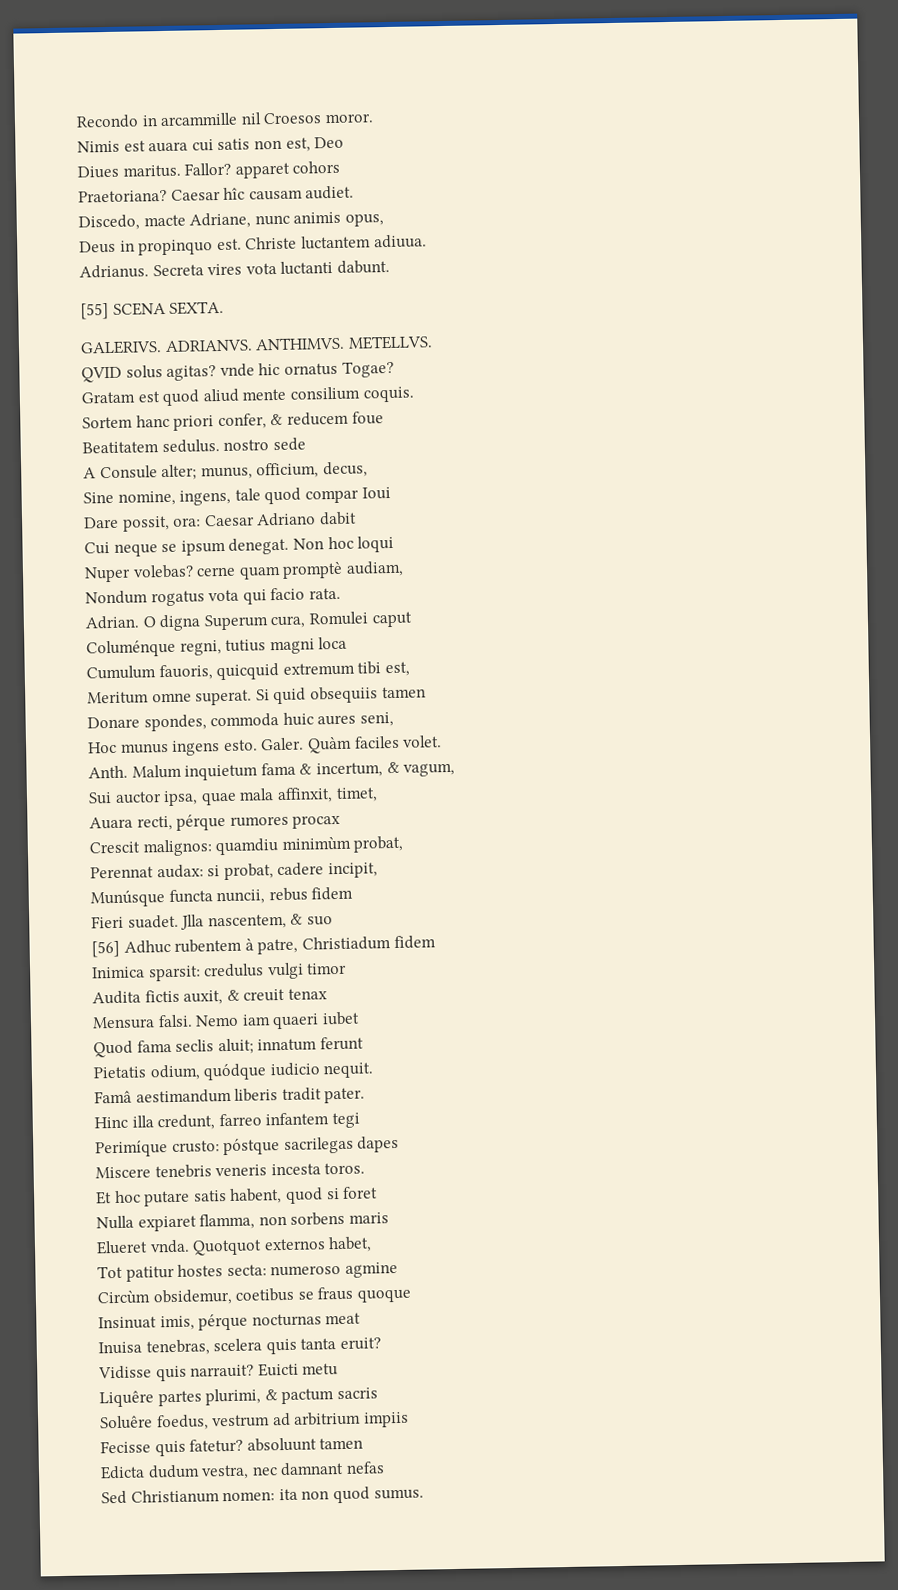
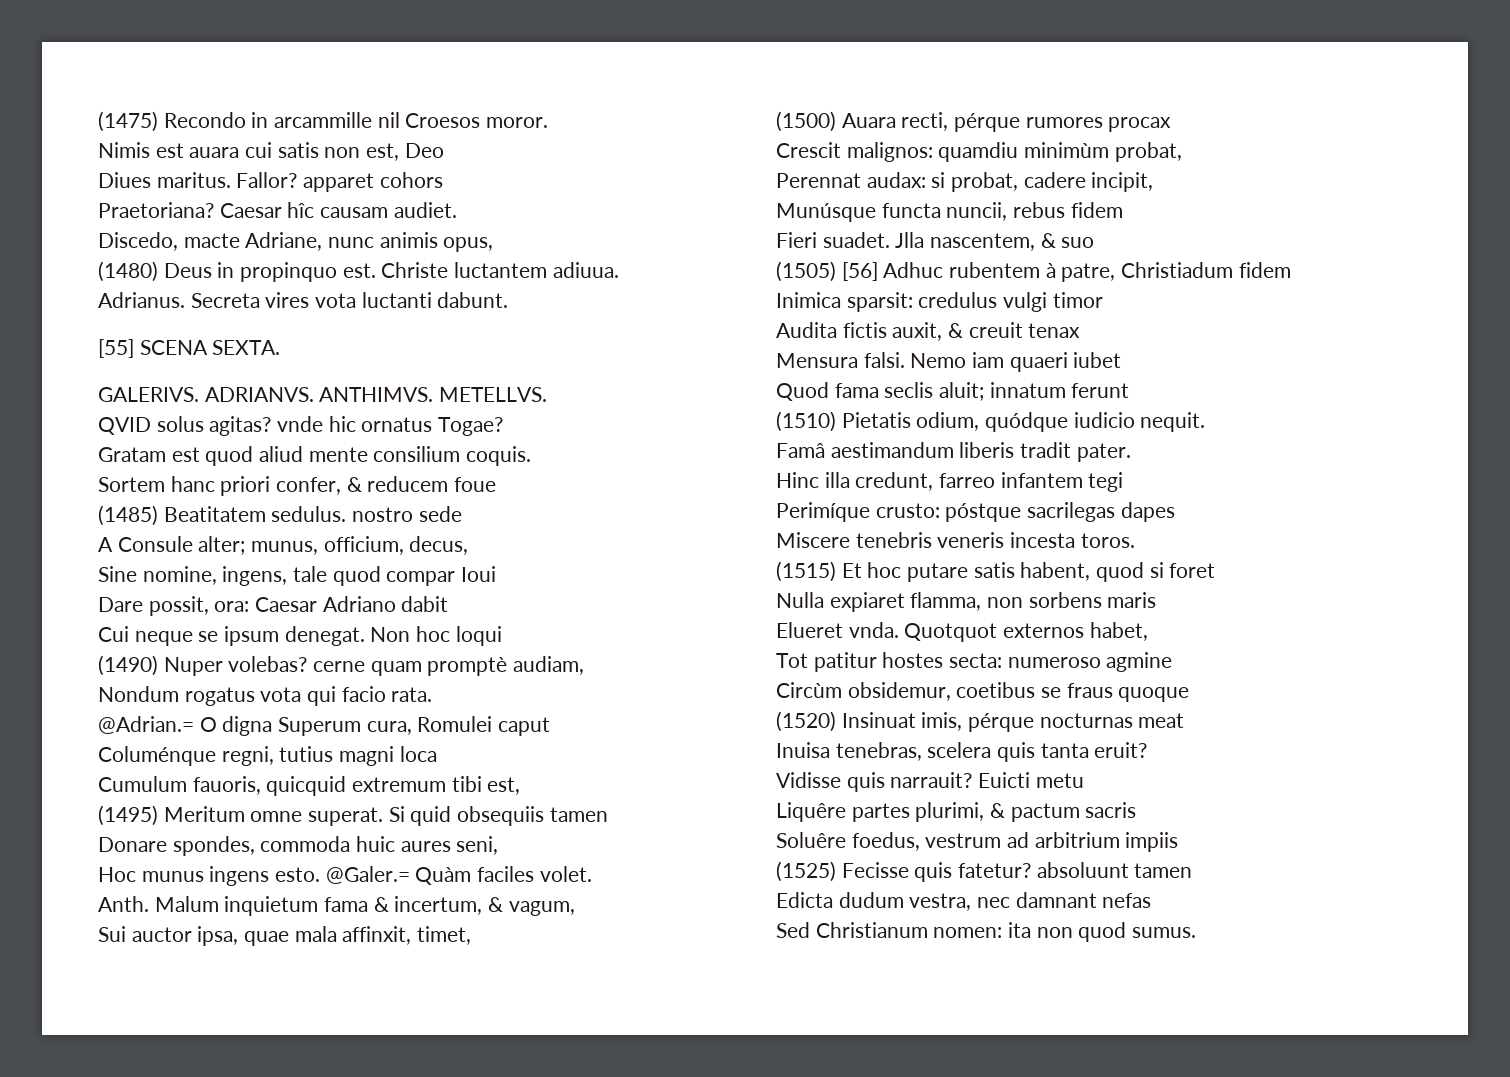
- Recondo in arcammille nil Croesos moror.
+ (1475) Recondo in arcammille nil Croesos moror.
- Deus in propinquo est.
+ (1480) Deus in propinquo est.
- Beatitatem sedulus. nostro sede
+ (1485) Beatitatem sedulus. nostro sede
- Nuper volebas? cerne quam promptè audiam,
+ (1490) Nuper volebas? cerne quam promptè audiam,
- Adrian. O digna Superum cura, Romulei caput
+ @Adrian.= O digna Superum cura, Romulei caput
- Meritum omne superat.
+ (1495) Meritum omne superat.
- Galer. Quàm faciles volet.
+ @Galer.= Quàm faciles volet.
- Auara recti, pérque rumores procax
+ (1500) Auara recti, pérque rumores procax
- [56] Adhuc rubentem à patre, Christiadum fidem
+ (1505) [56] Adhuc rubentem à patre, Christiadum fidem
- Pietatis odium, quódque iudicio nequit.
+ (1510) Pietatis odium, quódque iudicio nequit.
- Et hoc putare satis habent, quod si foret
+ (1515) Et hoc putare satis habent, quod si foret
- Insinuat imis, pérque nocturnas meat
+ (1520) Insinuat imis, pérque nocturnas meat
- Fecisse quis fatetur? absoluunt tamen
+ (1525) Fecisse quis fatetur? absoluunt tamen

